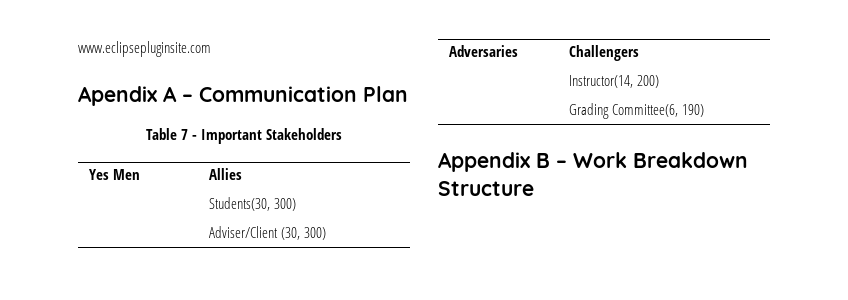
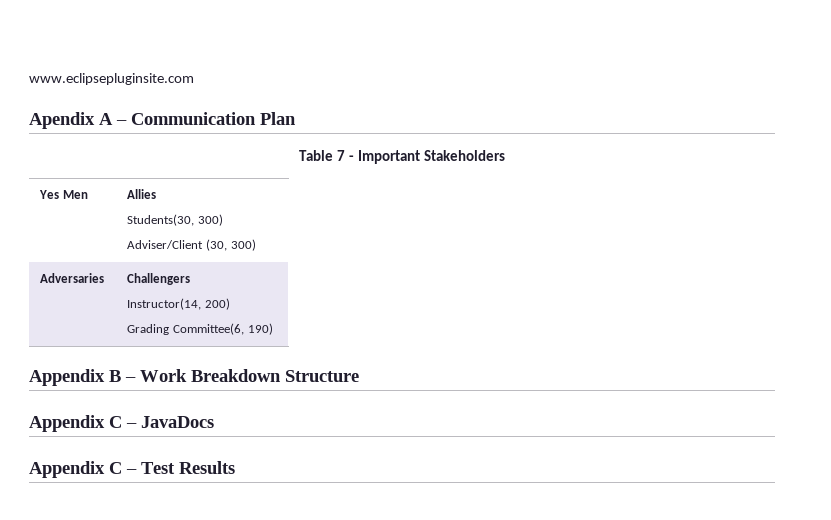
+ Appendix C – JavaDocs
+ Appendix C – Test Results

